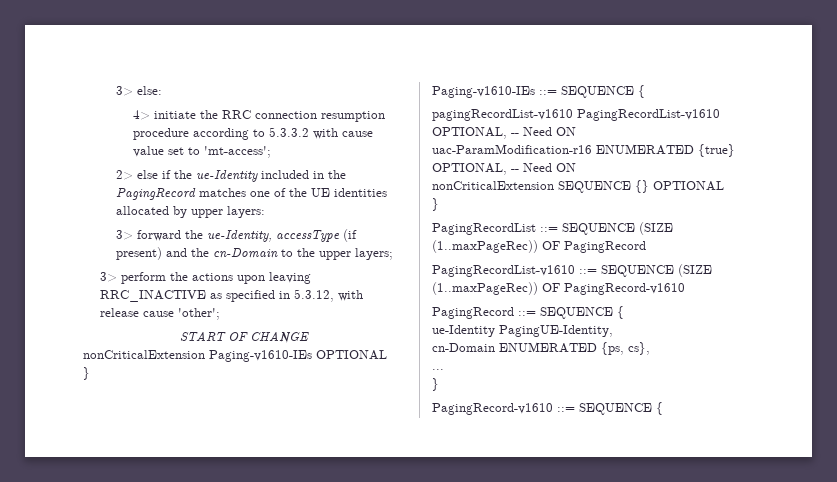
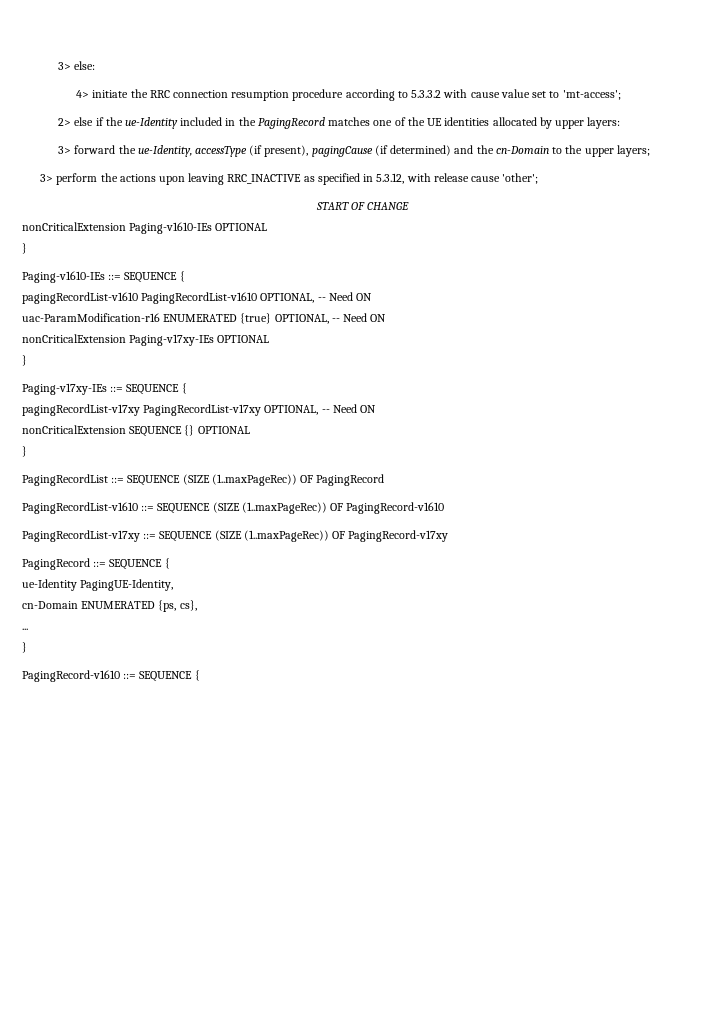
- 3> forward the ue-Identity, accessType (if present) and the cn-Domain to the upper layers;
+ 3> forward the ue-Identity, accessType (if present), pagingCause (if determined) and the cn-Domain to the upper layers;
+ nonCriticalExtension Paging-v17xy-IEs OPTIONAL
+ }
+ Paging-v17xy-IEs ::= SEQUENCE {
+ pagingRecordList-v17xy PagingRecordList-v17xy OPTIONAL, -- Need ON
+ PagingRecordList-v17xy ::= SEQUENCE (SIZE (1..maxPageRec)) OF PagingRecord-v17xy

